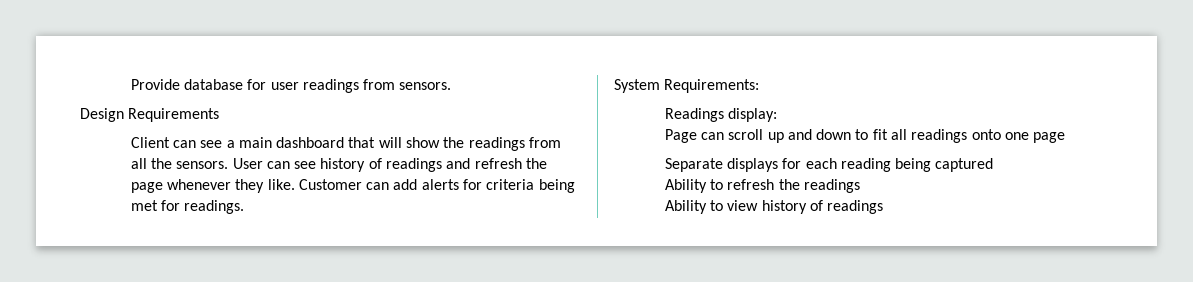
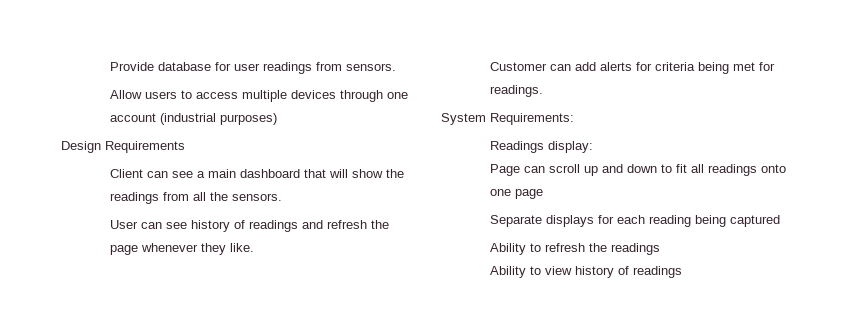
+ Allow users to access multiple devices through one account (industrial purposes)
- Client can see a main dashboard that will show the readings from all the sensors. User can see history of readings and refresh the page whenever they like. Customer can add alerts for criteria being met for readings.
+ Client can see a main dashboard that will show the readings from all the sensors.
+ User can see history of readings and refresh the page whenever they like.
+ Customer can add alerts for criteria being met for readings.

